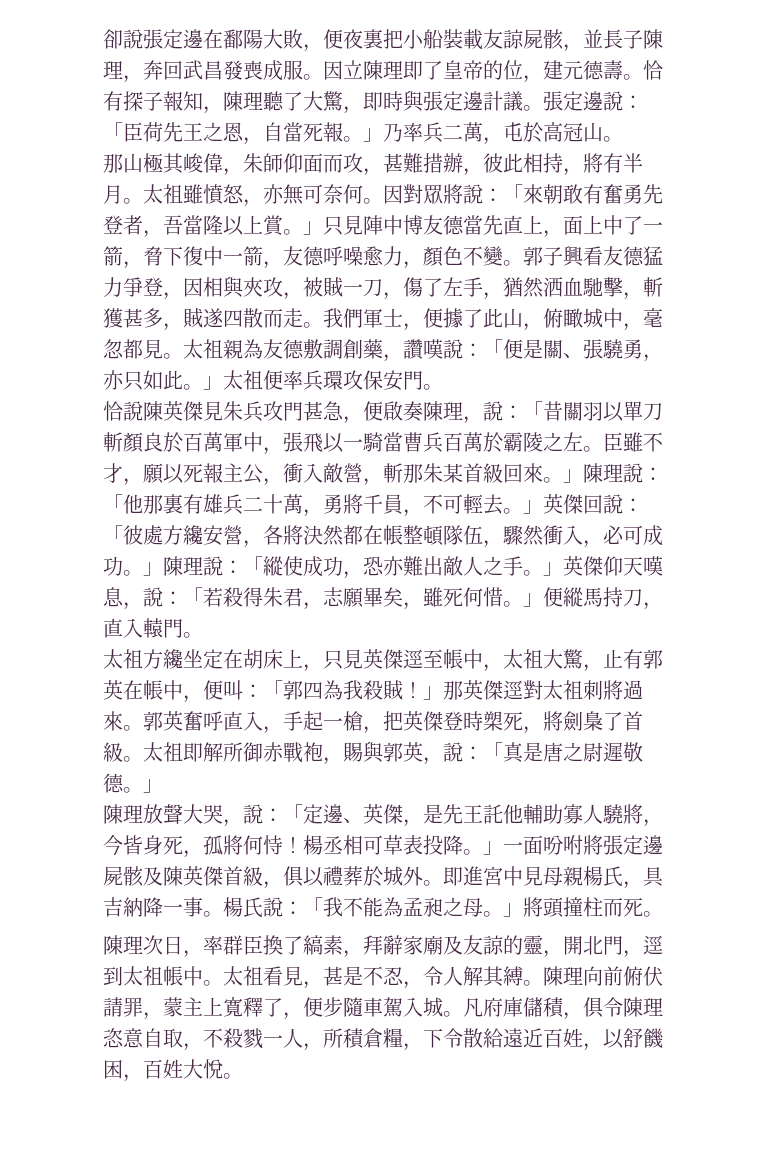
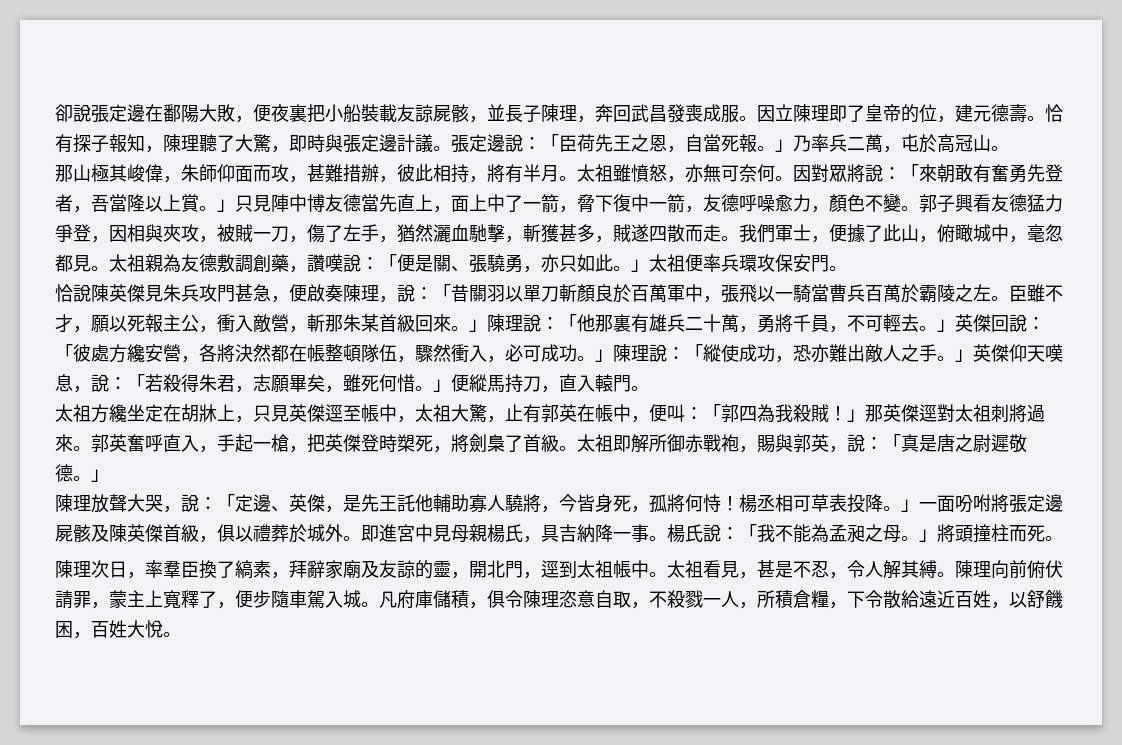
- 郭子興看友德猛力爭登，因相與夾攻，被賊一刀，傷了左手，猶然洒血馳擊，斬獲甚多，賊遂四散而走。
+ 郭子興看友德猛力爭登，因相與夾攻，被賊一刀，傷了左手，猶然灑血馳擊，斬獲甚多，賊遂四散而走。
- 太祖方纔坐定在胡床上，只見英傑逕至帳中，太祖大驚，止有郭英在帳中，便叫：「郭四為我殺賊！」那英傑逕對太祖刺將過來。
+ 太祖方纔坐定在胡牀上，只見英傑逕至帳中，太祖大驚，止有郭英在帳中，便叫：「郭四為我殺賊！」那英傑逕對太祖刺將過來。
- 陳理次日，率群臣換了縞素，拜辭家廟及友諒的靈，開北門，逕到太祖帳中。
+ 陳理次日，率羣臣換了縞素，拜辭家廟及友諒的靈，開北門，逕到太祖帳中。

